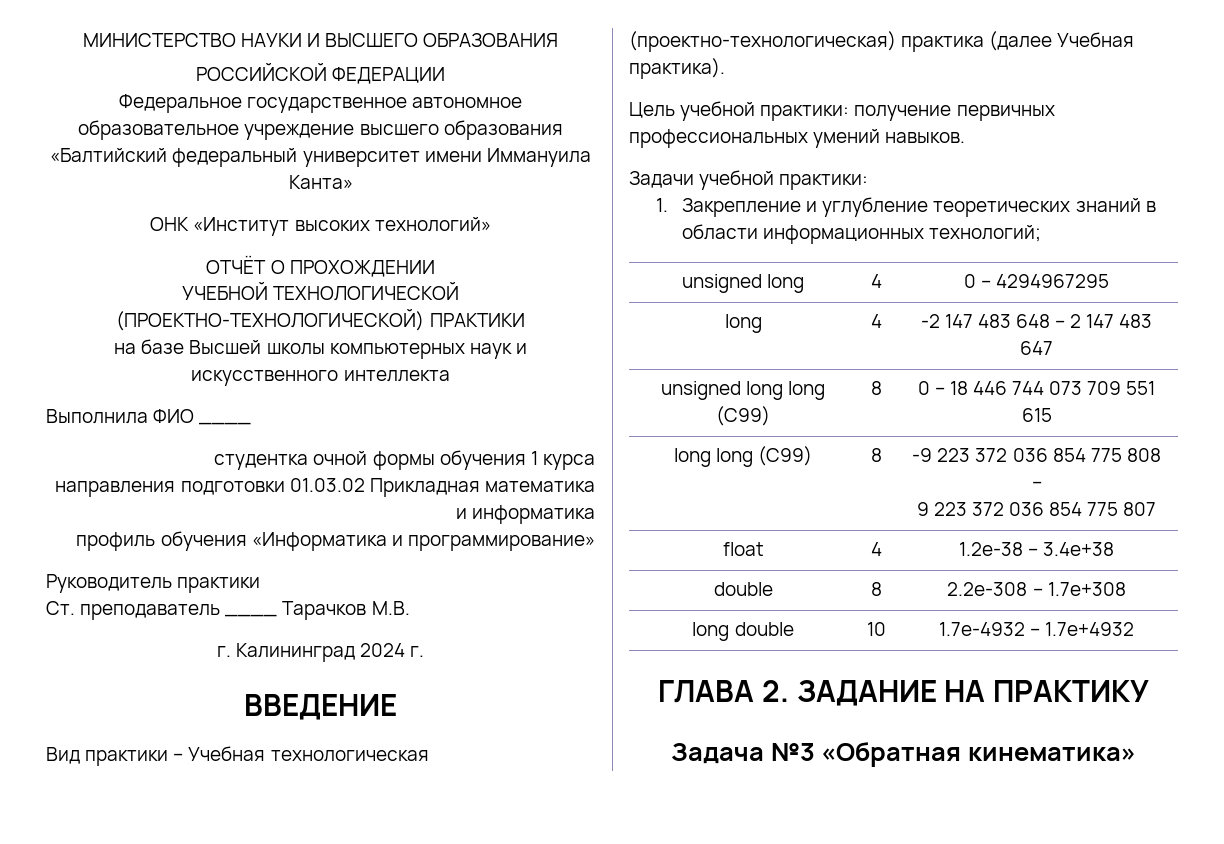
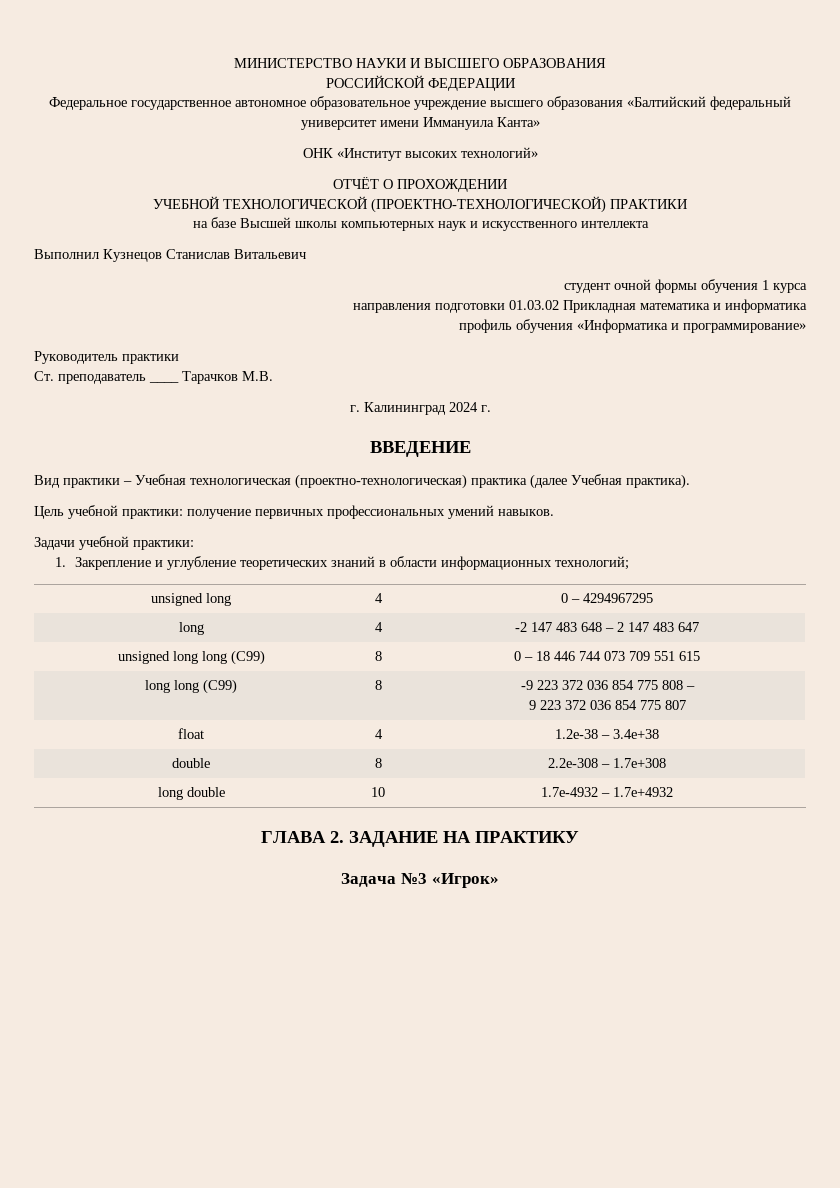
- Выполнила ФИО ____
- студентка очной формы обучения 1 курса
+ Выполнил Кузнецов Станислав Витальевич
+ студент очной формы обучения 1 курса
- Задача №3 «Обратная кинематика»
+ Задача №3 «Игрок»

